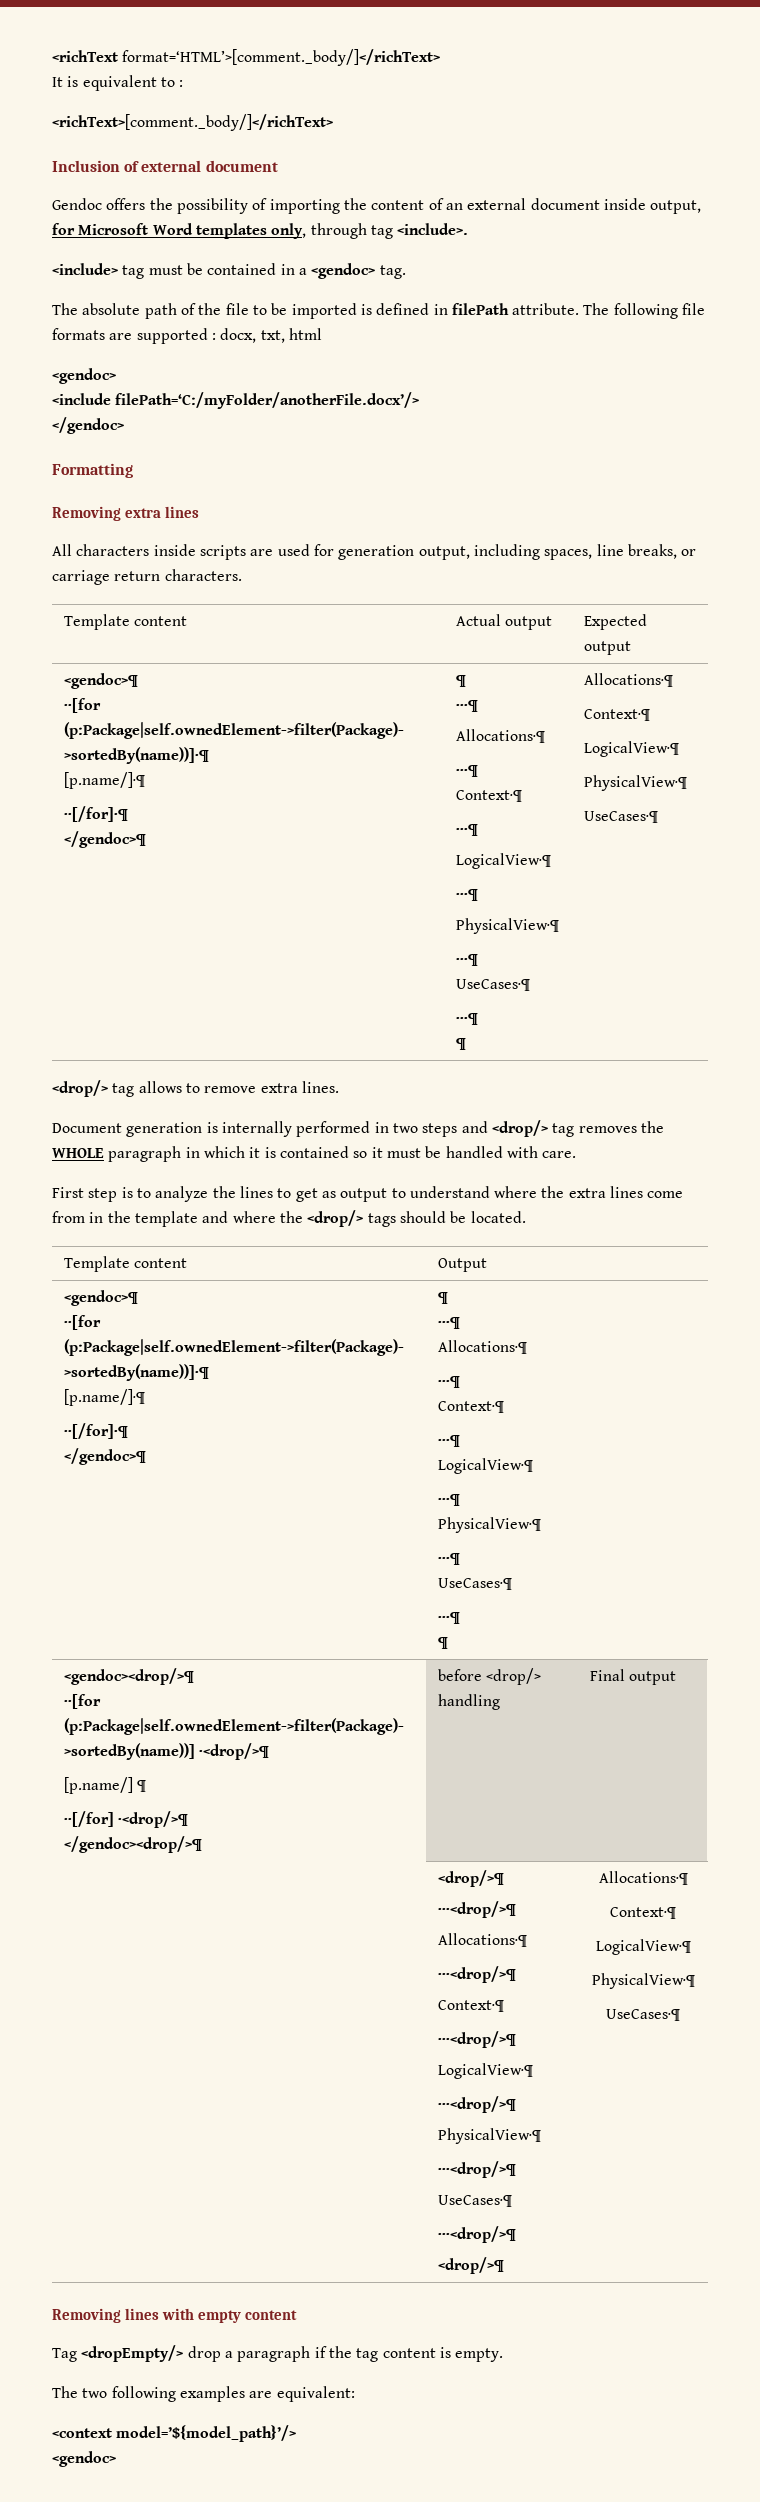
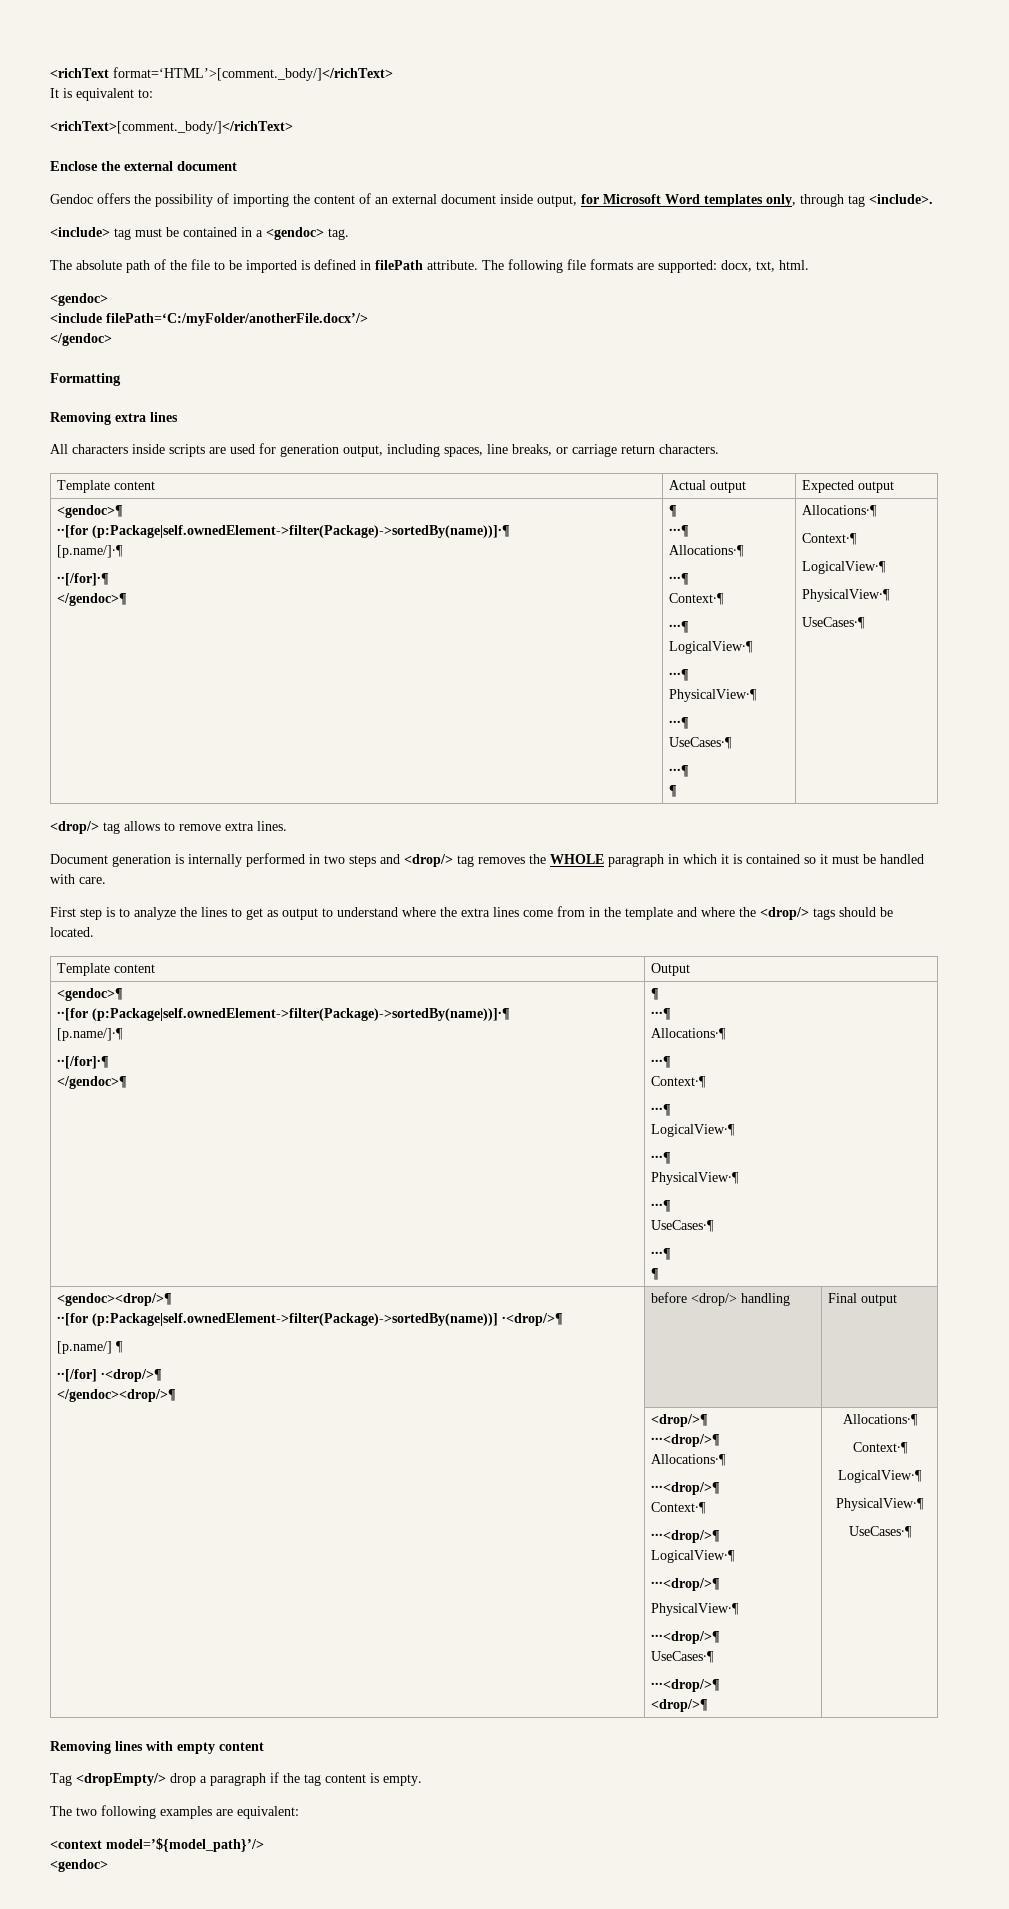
- It is equivalent to :
+ It is equivalent to:
- Inclusion of external document
+ Enclose the external document
- The following file formats are supported : docx, txt, html
+ The following file formats are supported: docx, txt, html.

